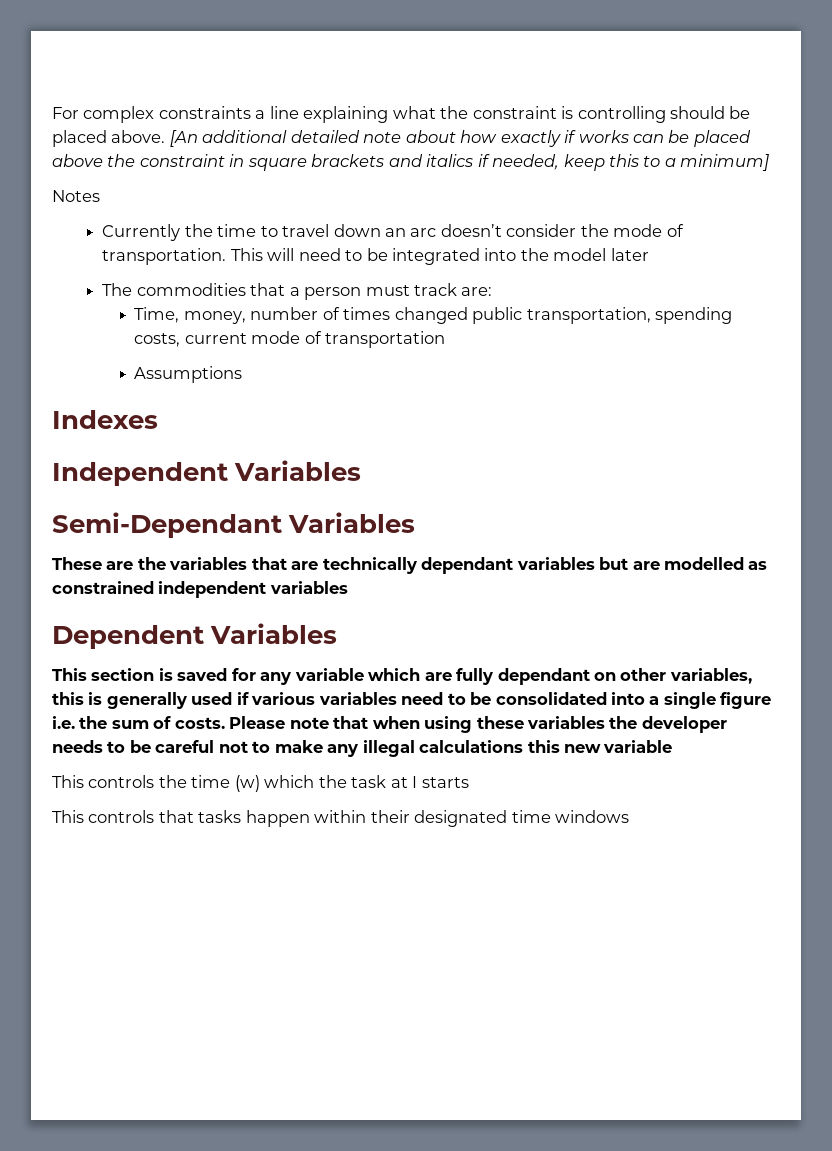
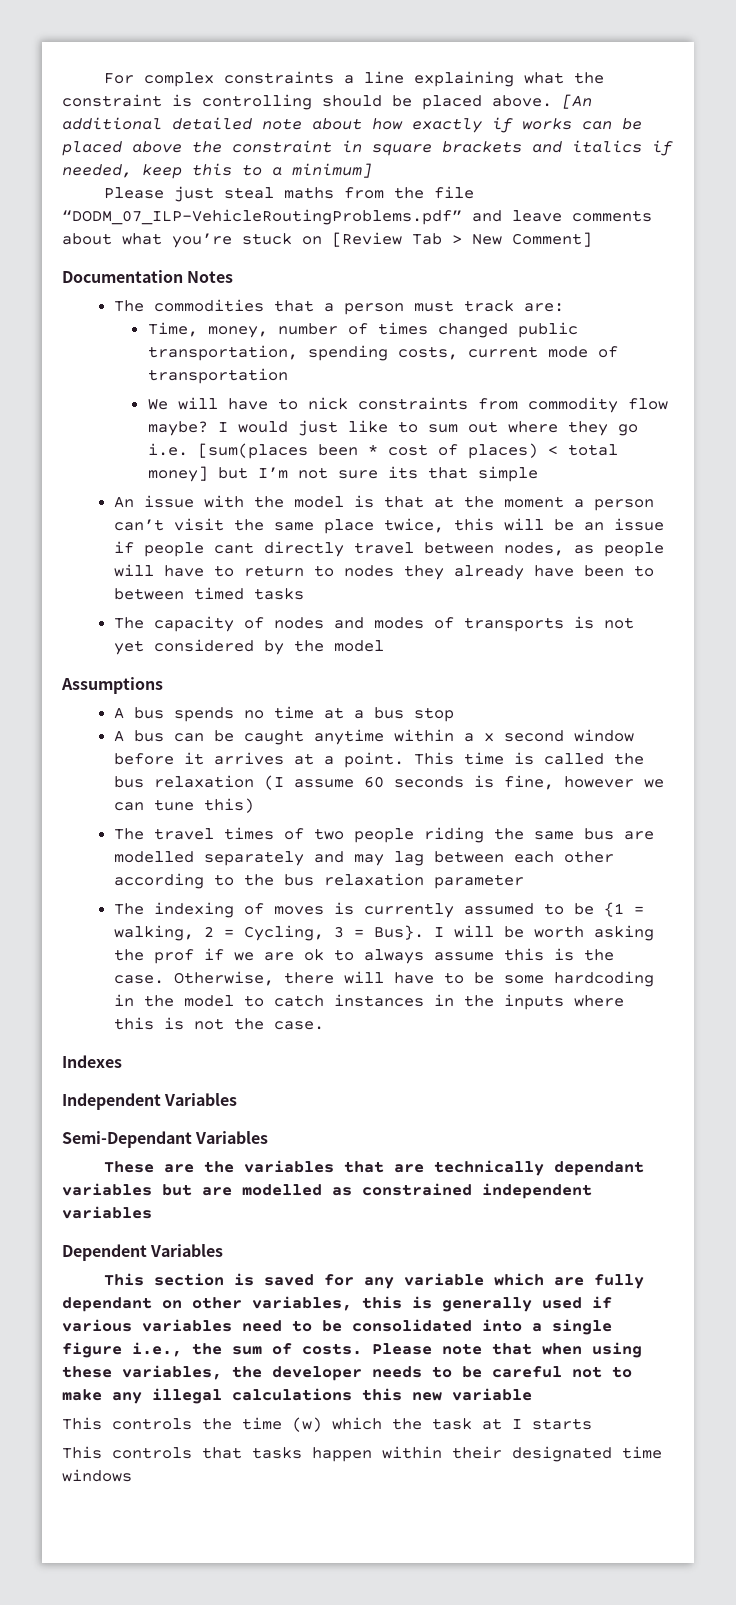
- Notes
- Currently the time to travel down an arc doesn’t consider the mode of transportation. This will need to be integrated into the model later
+ Please just steal maths from the file “DODM_07_ILP-VehicleRoutingProblems.pdf” and leave comments about what you’re stuck on [Review Tab > New Comment]
+ Documentation Notes
+ We will have to nick constraints from commodity flow maybe? I would just like to sum out where they go i.e. [sum(places been * cost of places) < total money] but I’m not sure its that simple
+ An issue with the model is that at the moment a person can’t visit the same place twice, this will be an issue if people cant directly travel between nodes, as people will have to return to nodes they already have been to between timed tasks
+ The capacity of nodes and modes of transports is not yet considered by the model
  Assumptions
+ A bus spends no time at a bus stop
+ A bus can be caught anytime within a x second window before it arrives at a point. This time is called the bus relaxation (I assume 60 seconds is fine, however we can tune this)
+ The travel times of two people riding the same bus are modelled separately and may lag between each other according to the bus relaxation parameter
+ The indexing of moves is currently assumed to be {1 = walking, 2 = Cycling, 3 = Bus}. I will be worth asking the prof if we are ok to always assume this is the case. Otherwise, there will have to be some hardcoding in the model to catch instances in the inputs where this is not the case.
- This section is saved for any variable which are fully dependant on other variables, this is generally used if various variables need to be consolidated into a single figure i.e. the sum of costs.
+ This section is saved for any variable which are fully dependant on other variables, this is generally used if various variables need to be consolidated into a single figure i.e., the sum of costs.
- Please note that when using these variables the developer needs to be careful not to make any illegal calculations this new variable
+ Please note that when using these variables, the developer needs to be careful not to make any illegal calculations this new variable

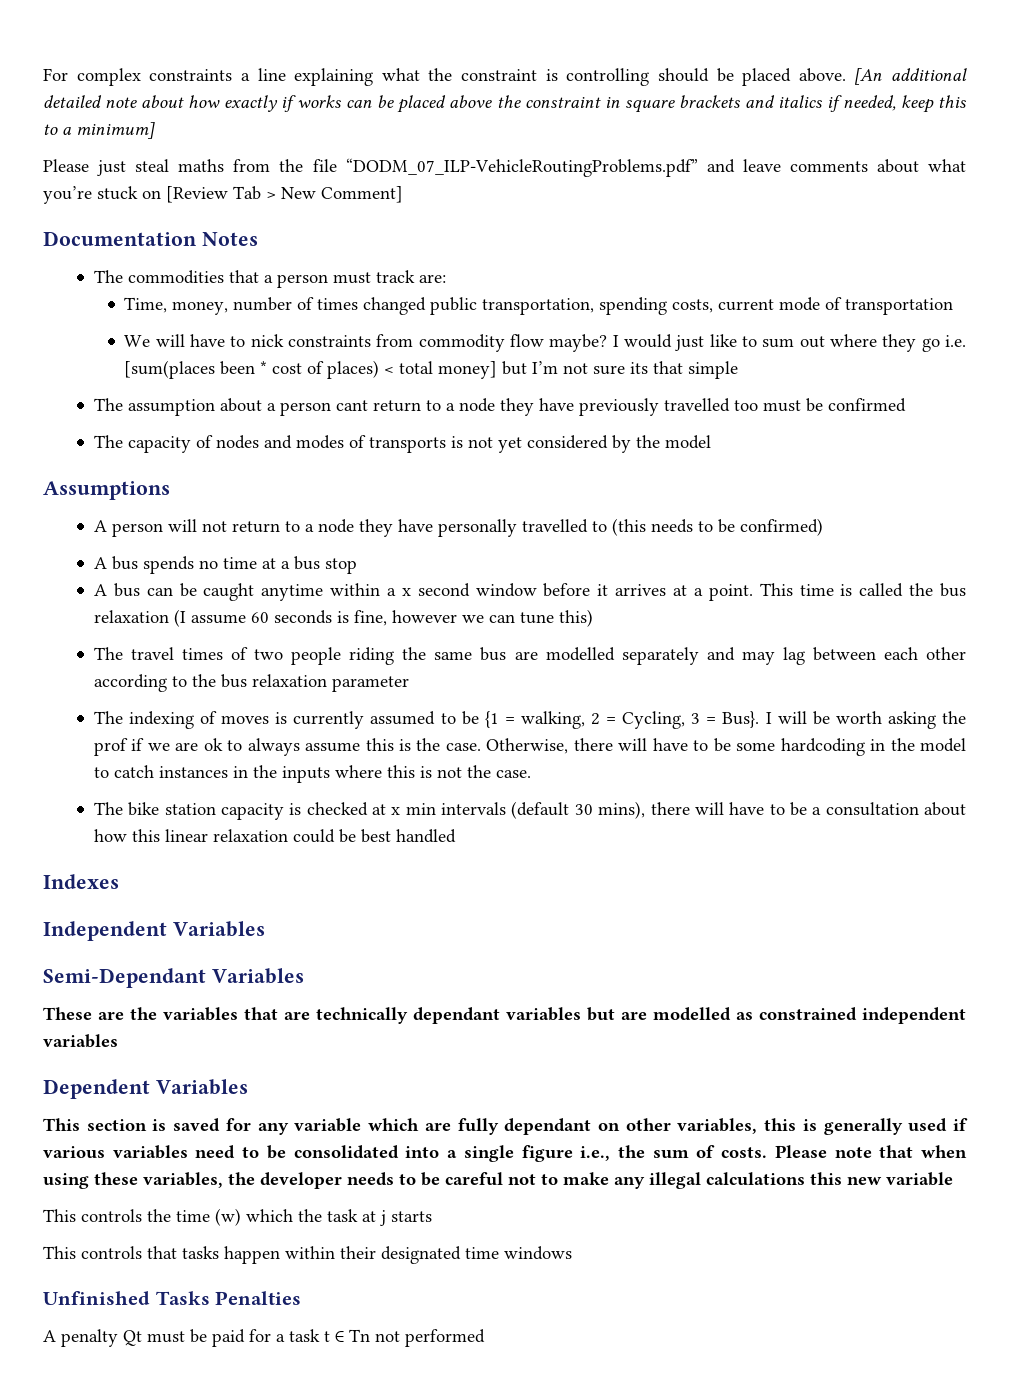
- An issue with the model is that at the moment a person can’t visit the same place twice, this will be an issue if people cant directly travel between nodes, as people will have to return to nodes they already have been to between timed tasks
+ The assumption about a person cant return to a node they have previously travelled too must be confirmed
+ A person will not return to a node they have personally travelled to (this needs to be confirmed)
+ The bike station capacity is checked at x min intervals (default 30 mins), there will have to be a consultation about how this linear relaxation could be best handled
- This controls the time (w) which the task at I starts
+ This controls the time (w) which the task at j starts
+ Unfinished Tasks Penalties
+ A penalty Qt must be paid for a task t ∈ Tn not performed

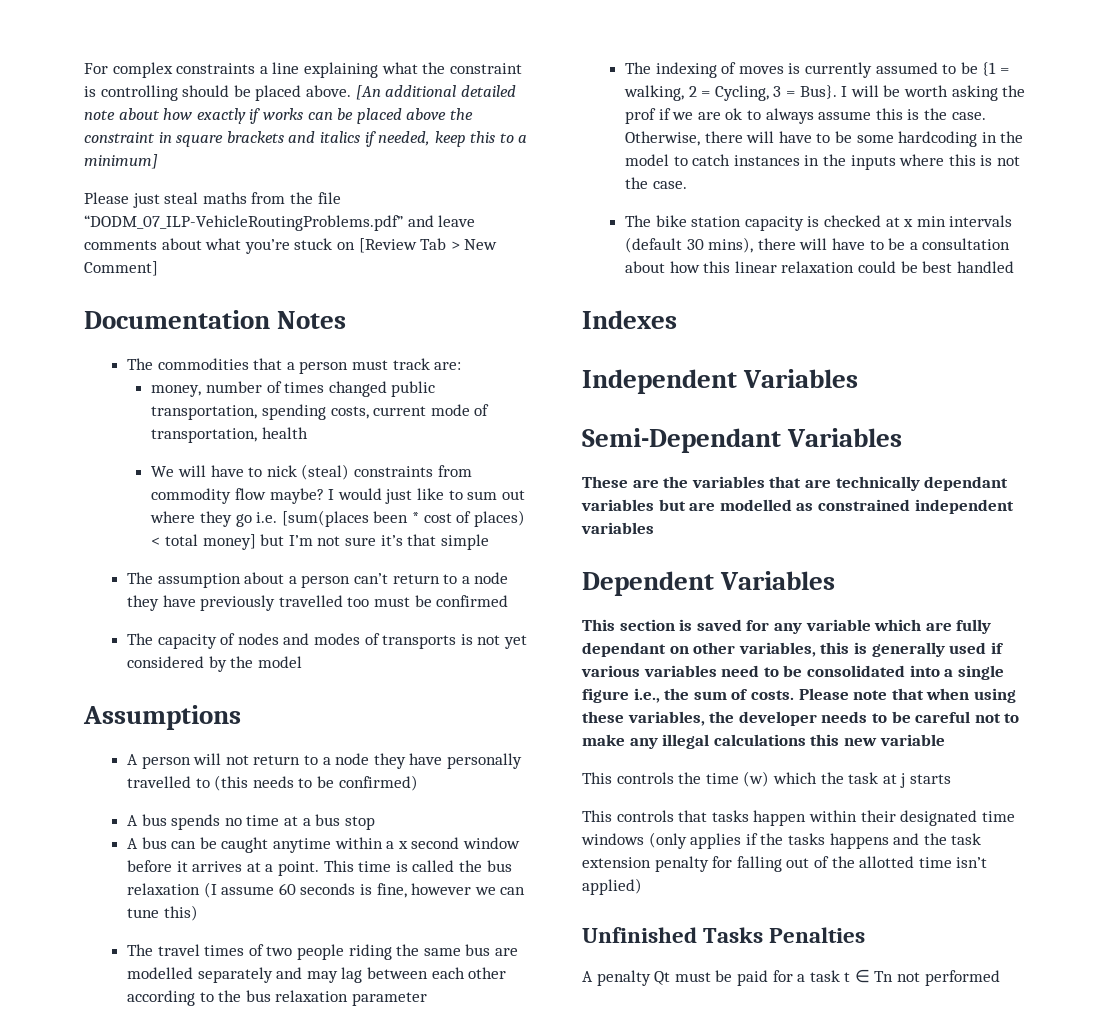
- Time, money, number of times changed public transportation, spending costs, current mode of transportation
+ money, number of times changed public transportation, spending costs, current mode of transportation, health
- We will have to nick constraints from commodity flow maybe?
+ We will have to nick (steal) constraints from commodity flow maybe?
- I would just like to sum out where they go i.e. [sum(places been * cost of places) < total money] but I’m not sure its that simple
+ I would just like to sum out where they go i.e. [sum(places been * cost of places) < total money] but I’m not sure it’s that simple
- The assumption about a person cant return to a node they have previously travelled too must be confirmed
+ The assumption about a person can’t return to a node they have previously travelled too must be confirmed
- This controls that tasks happen within their designated time windows
+ This controls that tasks happen within their designated time windows (only applies if the tasks happens and the task extension penalty for falling out of the allotted time isn’t applied)

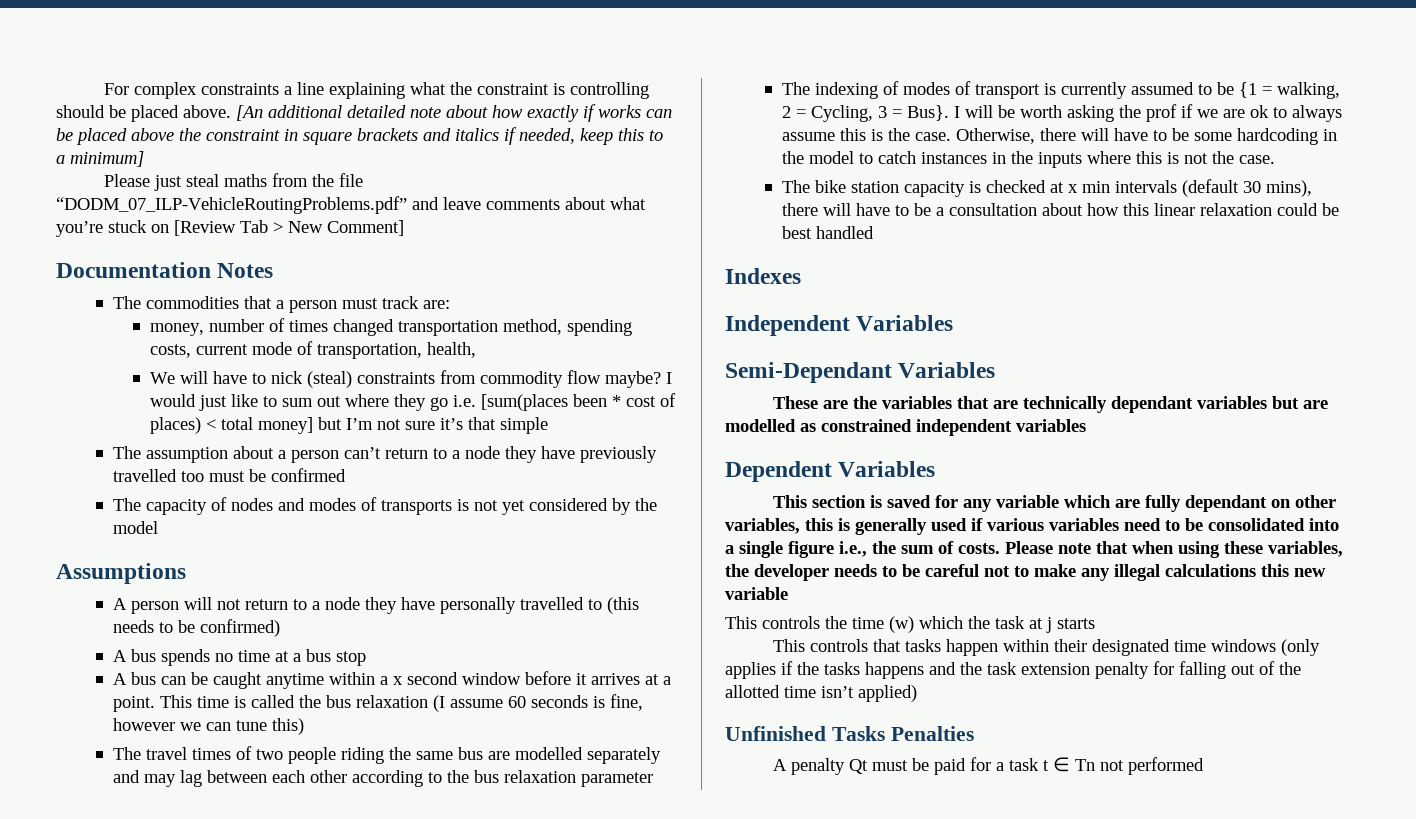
- money, number of times changed public transportation, spending costs, current mode of transportation, health
+ money, number of times changed transportation method, spending costs, current mode of transportation, health,
- The indexing of moves is currently assumed to be {1 = walking, 2 = Cycling, 3 = Bus}.
+ The indexing of modes of transport is currently assumed to be {1 = walking, 2 = Cycling, 3 = Bus}.

